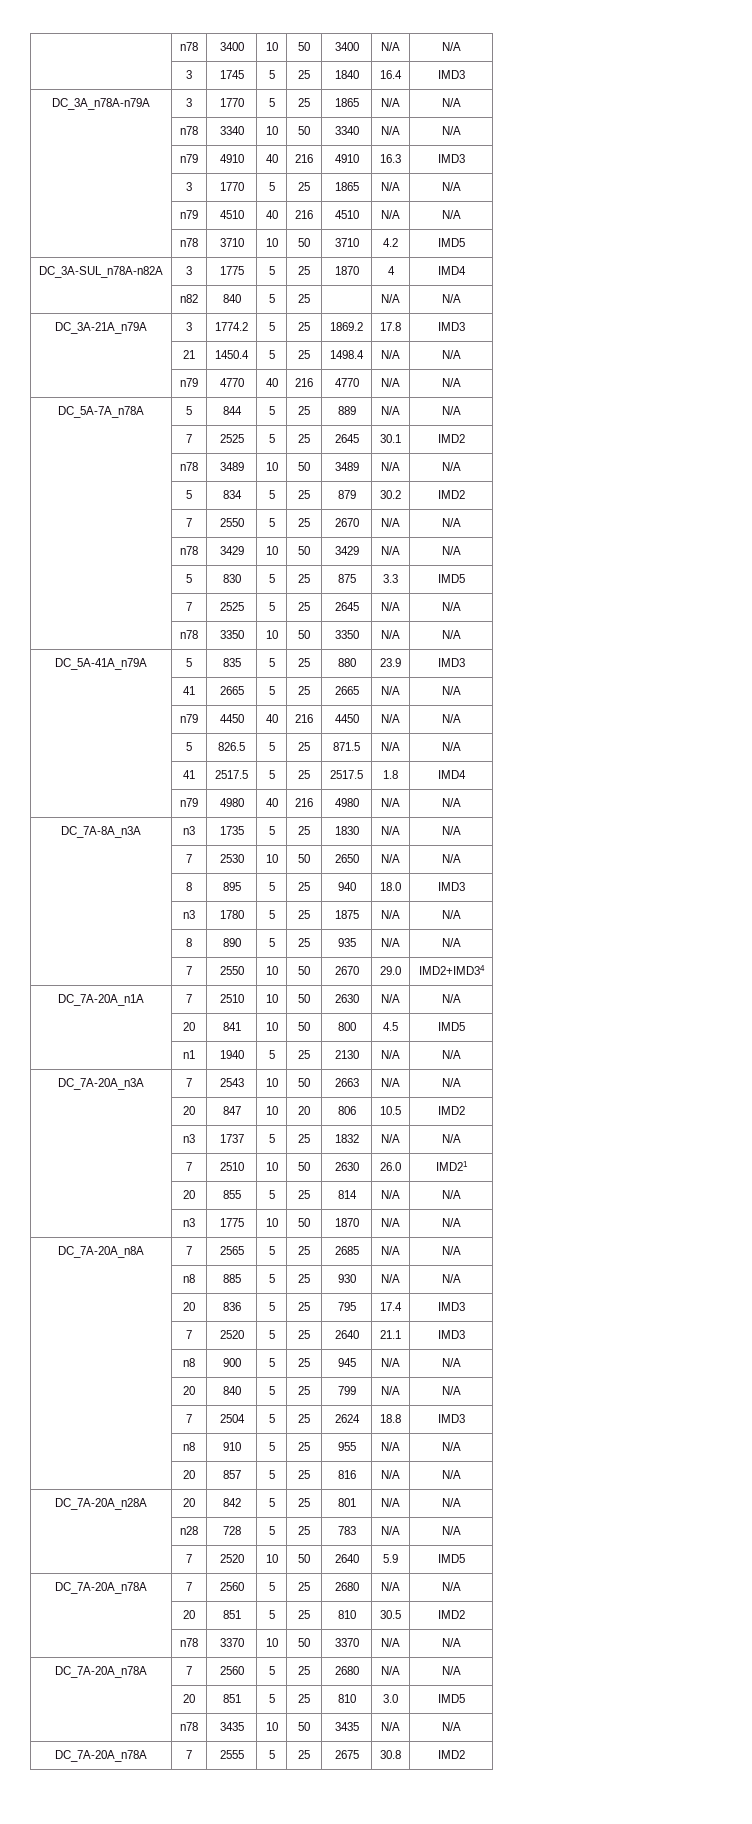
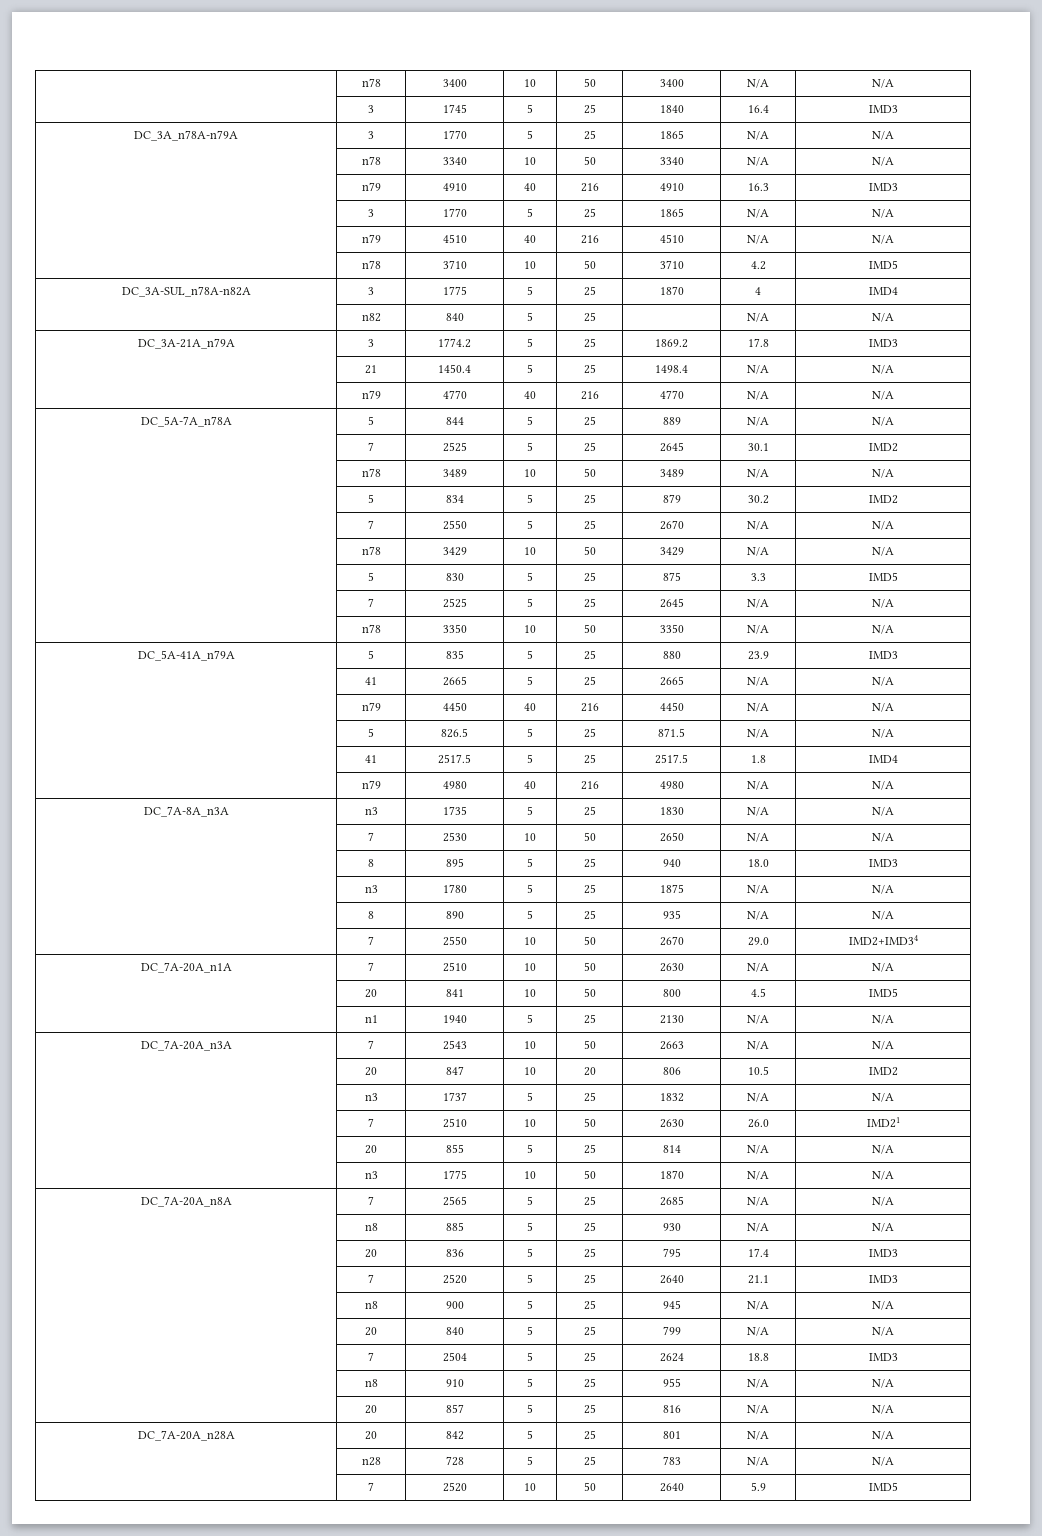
  | 7 | 2520 | 10 | 50 | 2640 | 5.9 | IMD5
- DC_7A-20A_n78A | 7 | 2560 | 5 | 25 | 2680 | N/A | N/A
- | 20 | 851 | 5 | 25 | 810 | 30.5 | IMD2
- | n78 | 3370 | 10 | 50 | 3370 | N/A | N/A
- DC_7A-20A_n78A | 7 | 2560 | 5 | 25 | 2680 | N/A | N/A
- | 20 | 851 | 5 | 25 | 810 | 3.0 | IMD5
- | n78 | 3435 | 10 | 50 | 3435 | N/A | N/A
- DC_7A-20A_n78A | 7 | 2555 | 5 | 25 | 2675 | 30.8 | IMD2

